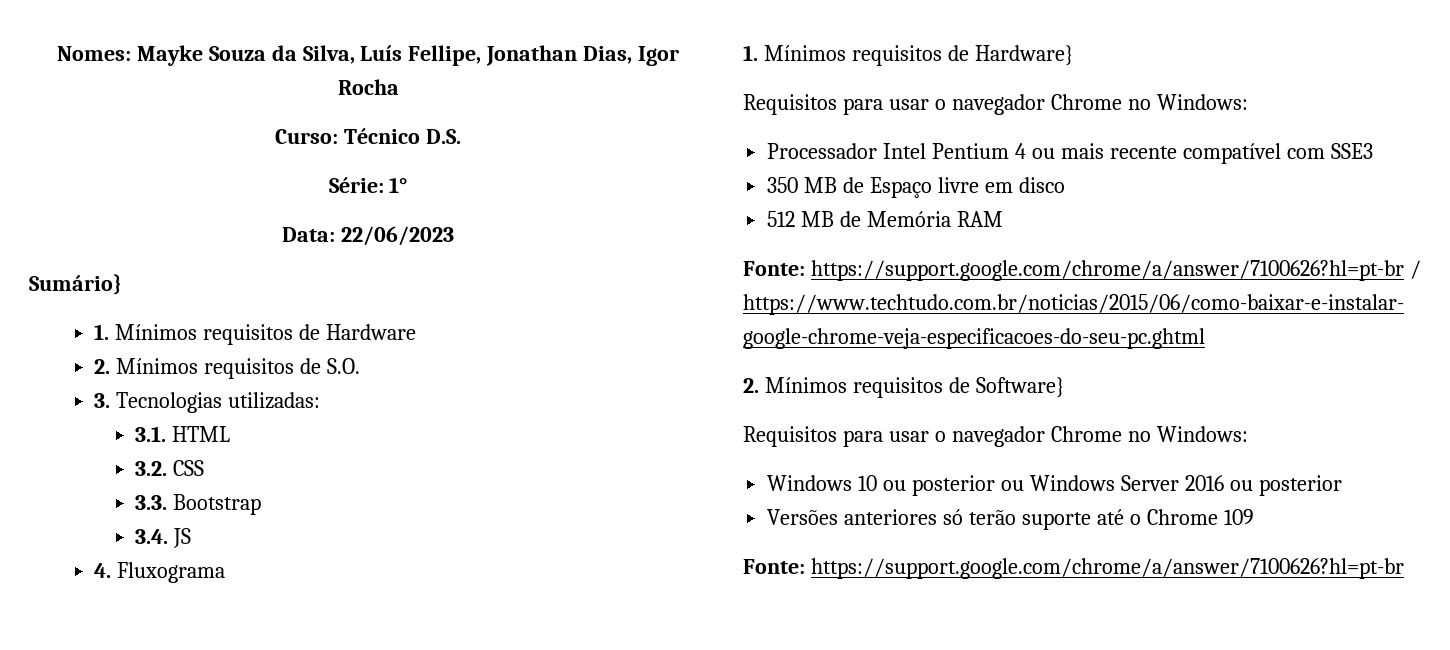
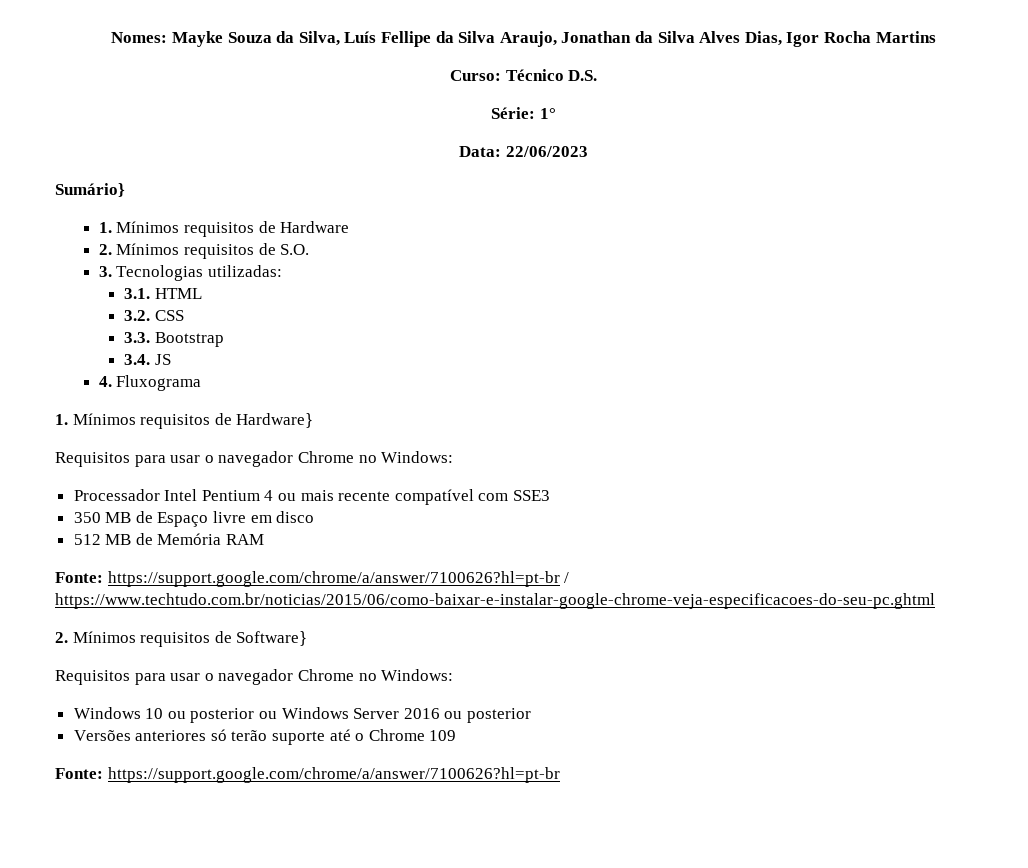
- Nomes: Mayke Souza da Silva, Luís Fellipe, Jonathan Dias, Igor Rocha
+ Nomes: Mayke Souza da Silva, Luís Fellipe da Silva Araujo, Jonathan da Silva Alves Dias, Igor Rocha Martins

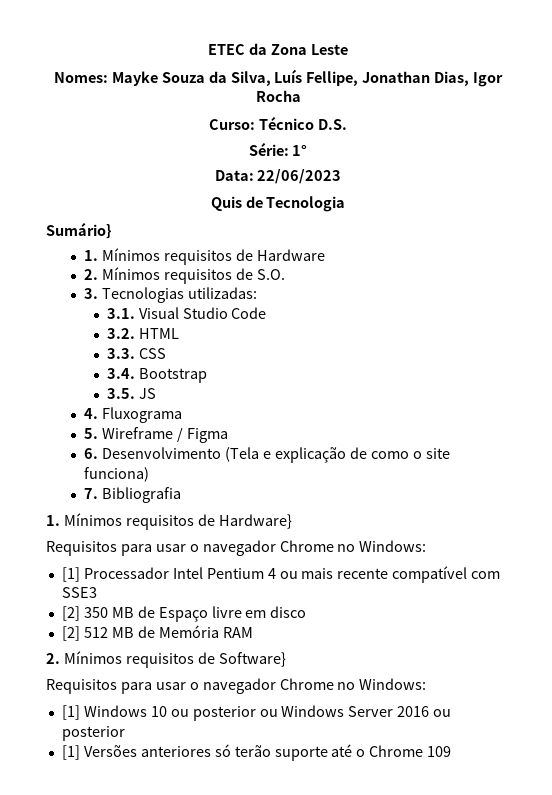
+ ETEC da Zona Leste
- Nomes: Mayke Souza da Silva, Luís Fellipe da Silva Araujo, Jonathan da Silva Alves Dias, Igor Rocha Martins
+ Nomes: Mayke Souza da Silva, Luís Fellipe, Jonathan Dias, Igor Rocha
+ Quis de Tecnologia
- 3.1. HTML
+ 3.1. Visual Studio Code
+ 3.2. HTML
- 3.2. CSS
+ 3.3. CSS
- 3.3. Bootstrap
+ 3.4. Bootstrap
- 3.4. JS
+ 3.5. JS
+ 5. Wireframe / Figma
+ 6. Desenvolvimento (Tela e explicação de como o site funciona)
+ 7. Bibliografia
- Processador Intel Pentium 4 ou mais recente compatível com SSE3
+ [1] Processador Intel Pentium 4 ou mais recente compatível com SSE3
- 350 MB de Espaço livre em disco
+ [2] 350 MB de Espaço livre em disco
- 512 MB de Memória RAM
+ [2] 512 MB de Memória RAM
- Fonte: https://support.google.com/chrome/a/answer/7100626?hl=pt-br / https://www.techtudo.com.br/noticias/2015/06/como-baixar-e-instalar-google-chrome-veja-especificacoes-do-seu-pc.ghtml
- Windows 10 ou posterior ou Windows Server 2016 ou posterior
+ [1] Windows 10 ou posterior ou Windows Server 2016 ou posterior
- Versões anteriores só terão suporte até o Chrome 109
- Fonte: https://support.google.com/chrome/a/answer/7100626?hl=pt-br
+ [1] Versões anteriores só terão suporte até o Chrome 109

